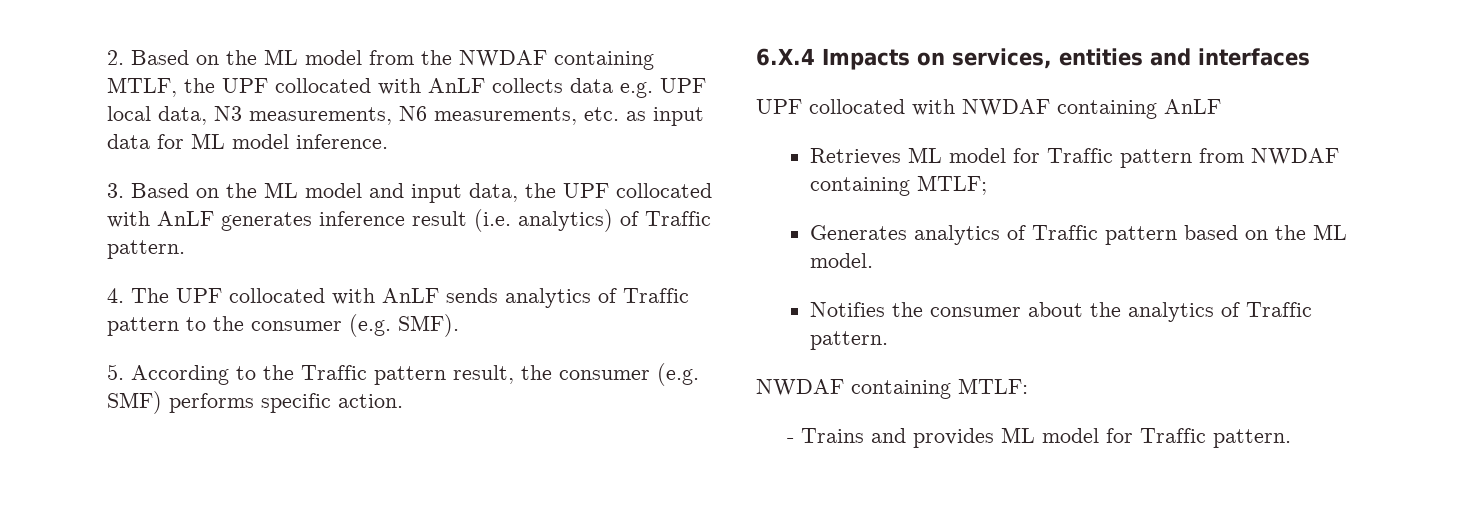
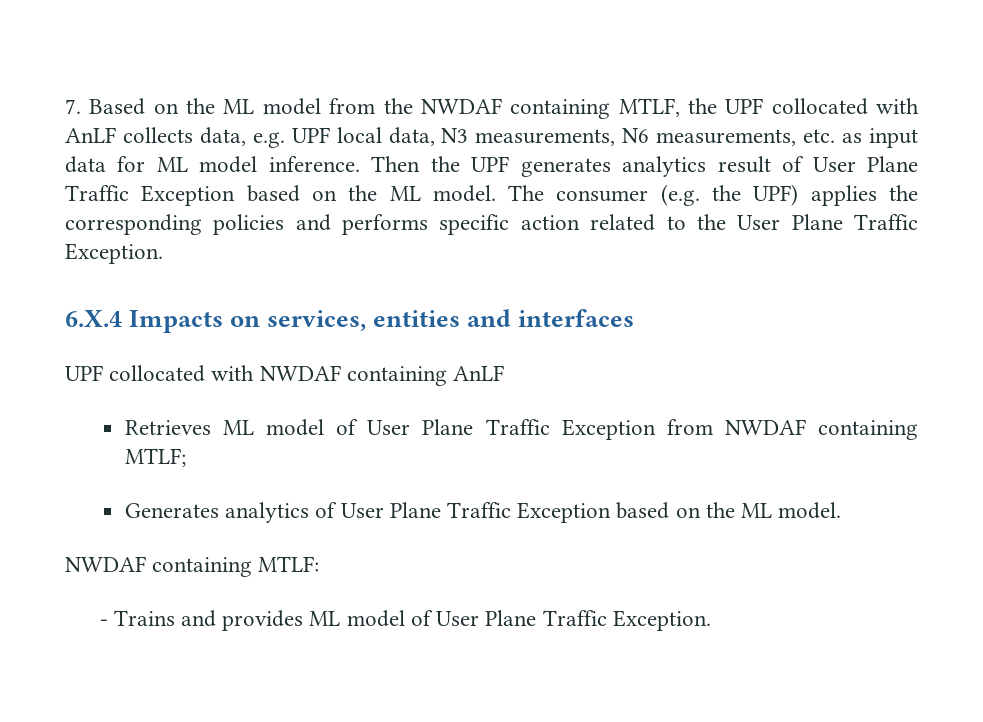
- 2. Based on the ML model from the NWDAF containing MTLF, the UPF collocated with AnLF collects data e.g. UPF local data, N3 measurements, N6 measurements, etc. as input data for ML model inference.
- 3. Based on the ML model and input data, the UPF collocated with AnLF generates inference result (i.e. analytics) of Traffic pattern.
- 4. The UPF collocated with AnLF sends analytics of Traffic pattern to the consumer (e.g. SMF).
- 5. According to the Traffic pattern result, the consumer (e.g. SMF) performs specific action.
+ 7. Based on the ML model from the NWDAF containing MTLF, the UPF collocated with AnLF collects data, e.g. UPF local data, N3 measurements, N6 measurements, etc. as input data for ML model inference. Then the UPF generates analytics result of User Plane Traffic Exception based on the ML model. The consumer (e.g. the UPF) applies the corresponding policies and performs specific action related to the User Plane Traffic Exception.
- Retrieves ML model for Traffic pattern from NWDAF containing MTLF;
+ Retrieves ML model of User Plane Traffic Exception from NWDAF containing MTLF;
- Generates analytics of Traffic pattern based on the ML model.
- Notifies the consumer about the analytics of Traffic pattern.
+ Generates analytics of User Plane Traffic Exception based on the ML model.
- - Trains and provides ML model for Traffic pattern.
+ - Trains and provides ML model of User Plane Traffic Exception.

